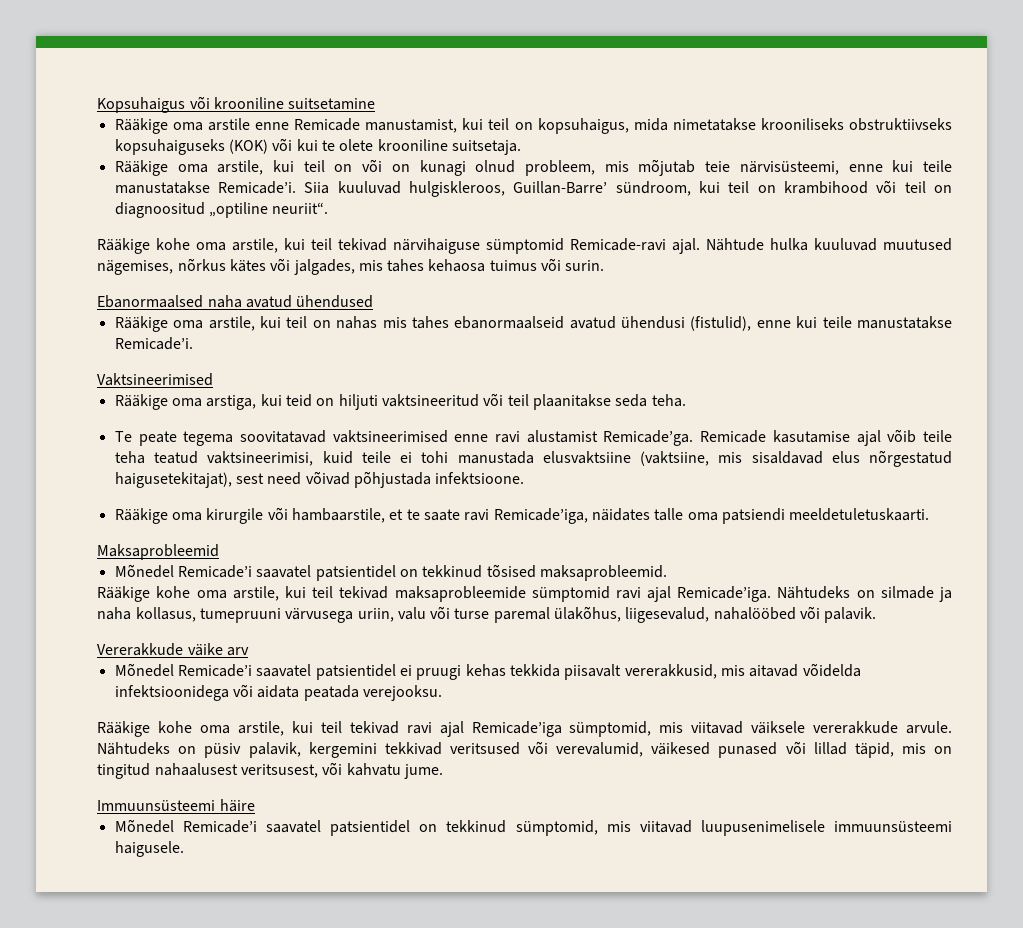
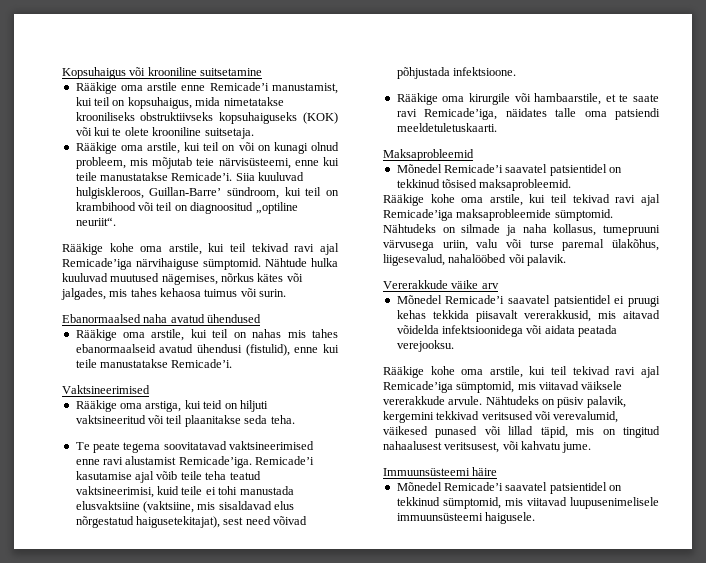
- Rääkige oma arstile enne Remicade manustamist, kui teil on kopsuhaigus, mida nimetatakse krooniliseks obstruktiivseks kopsuhaiguseks (KOK) või kui te olete krooniline suitsetaja.
+ Rääkige oma arstile enne Remicade’i manustamist, kui teil on kopsuhaigus, mida nimetatakse krooniliseks obstruktiivseks kopsuhaiguseks (KOK) või kui te olete krooniline suitsetaja.
- Rääkige kohe oma arstile, kui teil tekivad närvihaiguse sümptomid Remicade-ravi ajal.
+ Rääkige kohe oma arstile, kui teil tekivad ravi ajal Remicade’iga närvihaiguse sümptomid.
- Te peate tegema soovitatavad vaktsineerimised enne ravi alustamist Remicade’ga. Remicade kasutamise ajal võib teile teha teatud vaktsineerimisi, kuid teile ei tohi manustada elusvaktsiine (vaktsiine, mis sisaldavad elus nõrgestatud haigusetekitajat), sest need võivad põhjustada infektsioone.
+ Te peate tegema soovitatavad vaktsineerimised enne ravi alustamist Remicade’iga. Remicade’i kasutamise ajal võib teile teha teatud vaktsineerimisi, kuid teile ei tohi manustada elusvaktsiine (vaktsiine, mis sisaldavad elus nõrgestatud haigusetekitajat), sest need võivad põhjustada infektsioone.
- Rääkige kohe oma arstile, kui teil tekivad maksaprobleemide sümptomid ravi ajal Remicade’iga.
+ Rääkige kohe oma arstile, kui teil tekivad ravi ajal Remicade’iga maksaprobleemide sümptomid.

